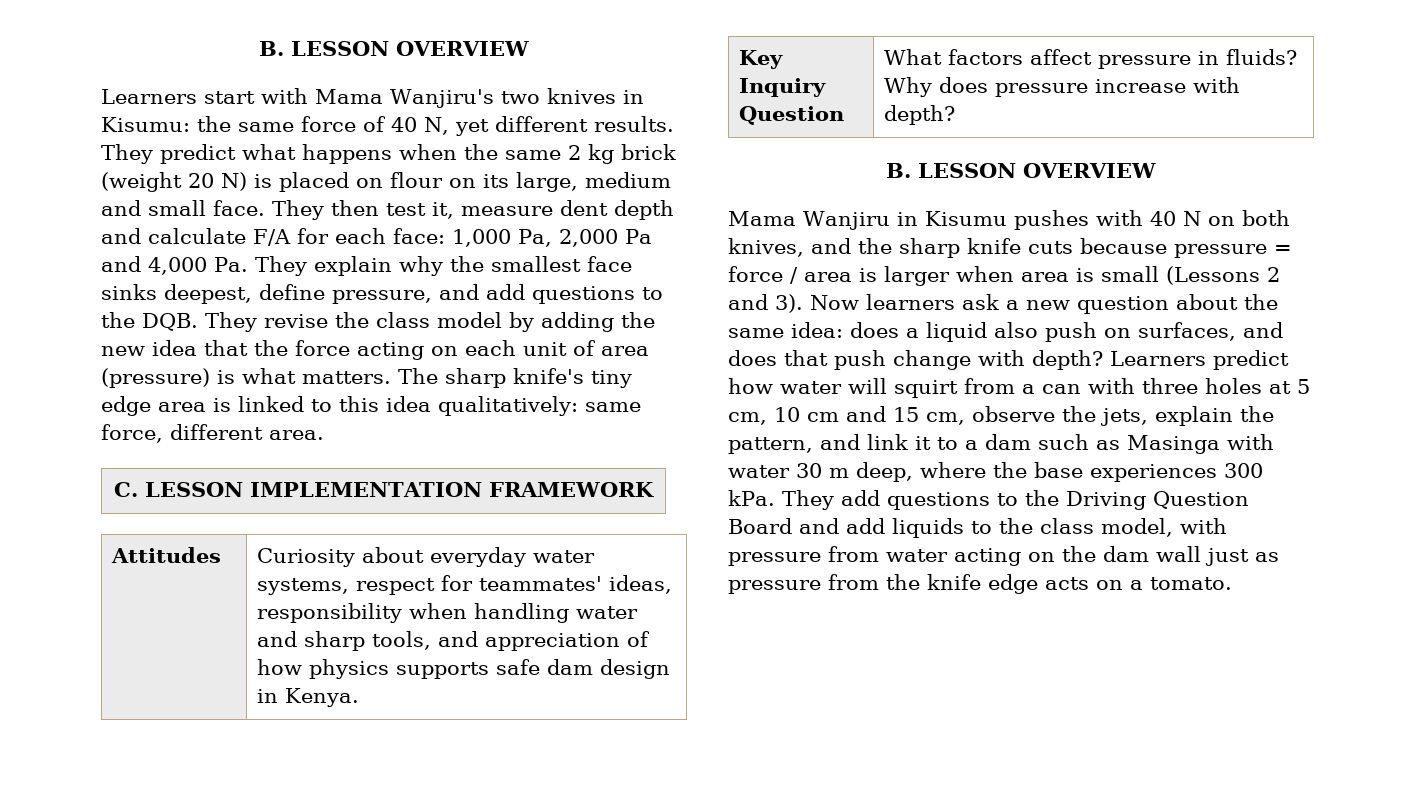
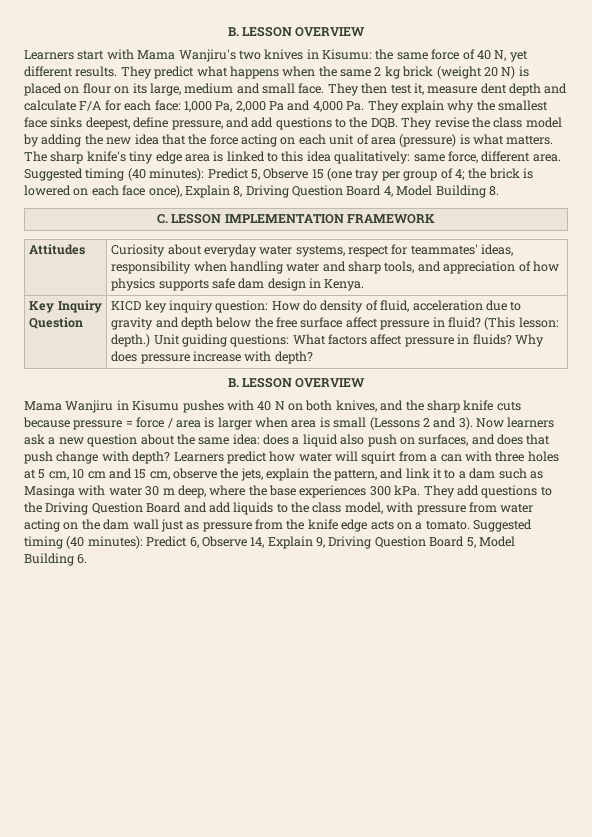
+ Suggested timing (40 minutes): Predict 5, Observe 15 (one tray per group of 4; the brick is lowered on each face once), Explain 8, Driving Question Board 4, Model Building 8.
- What factors affect pressure in fluids?
+ KICD key inquiry question: How do density of fluid, acceleration due to gravity and depth below the free surface affect pressure in fluid? (This lesson: depth.) Unit guiding questions: What factors affect pressure in fluids?
+ Suggested timing (40 minutes): Predict 6, Observe 14, Explain 9, Driving Question Board 5, Model Building 6.

